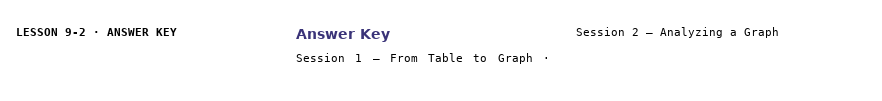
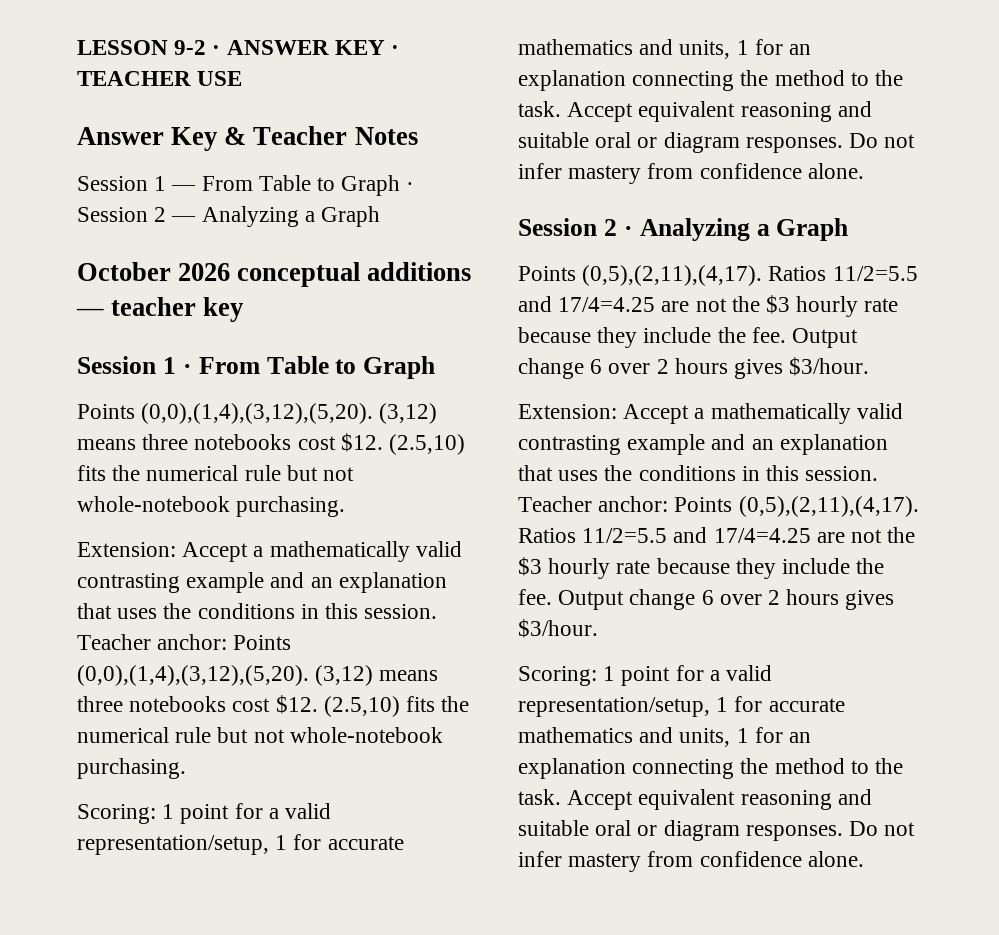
- LESSON 9-2 · ANSWER KEY
+ LESSON 9-2 · ANSWER KEY · TEACHER USE
- Answer Key
+ Answer Key & Teacher Notes
+ October 2026 conceptual additions — teacher key
+ Session 1 · From Table to Graph
+ Points (0,0),(1,4),(3,12),(5,20). (3,12) means three notebooks cost $12. (2.5,10) fits the numerical rule but not whole-notebook purchasing.
+ Extension: Accept a mathematically valid contrasting example and an explanation that uses the conditions in this session. Teacher anchor: Points (0,0),(1,4),(3,12),(5,20). (3,12) means three notebooks cost $12. (2.5,10) fits the numerical rule but not whole-notebook purchasing.
+ Scoring: 1 point for a valid representation/setup, 1 for accurate mathematics and units, 1 for an explanation connecting the method to the task. Accept equivalent reasoning and suitable oral or diagram responses. Do not infer mastery from confidence alone.
+ Session 2 · Analyzing a Graph
+ Points (0,5),(2,11),(4,17). Ratios 11/2=5.5 and 17/4=4.25 are not the $3 hourly rate because they include the fee. Output change 6 over 2 hours gives $3/hour.
+ Extension: Accept a mathematically valid contrasting example and an explanation that uses the conditions in this session. Teacher anchor: Points (0,5),(2,11),(4,17). Ratios 11/2=5.5 and 17/4=4.25 are not the $3 hourly rate because they include the fee. Output change 6 over 2 hours gives $3/hour.
+ Scoring: 1 point for a valid representation/setup, 1 for accurate mathematics and units, 1 for an explanation connecting the method to the task. Accept equivalent reasoning and suitable oral or diagram responses. Do not infer mastery from confidence alone.

